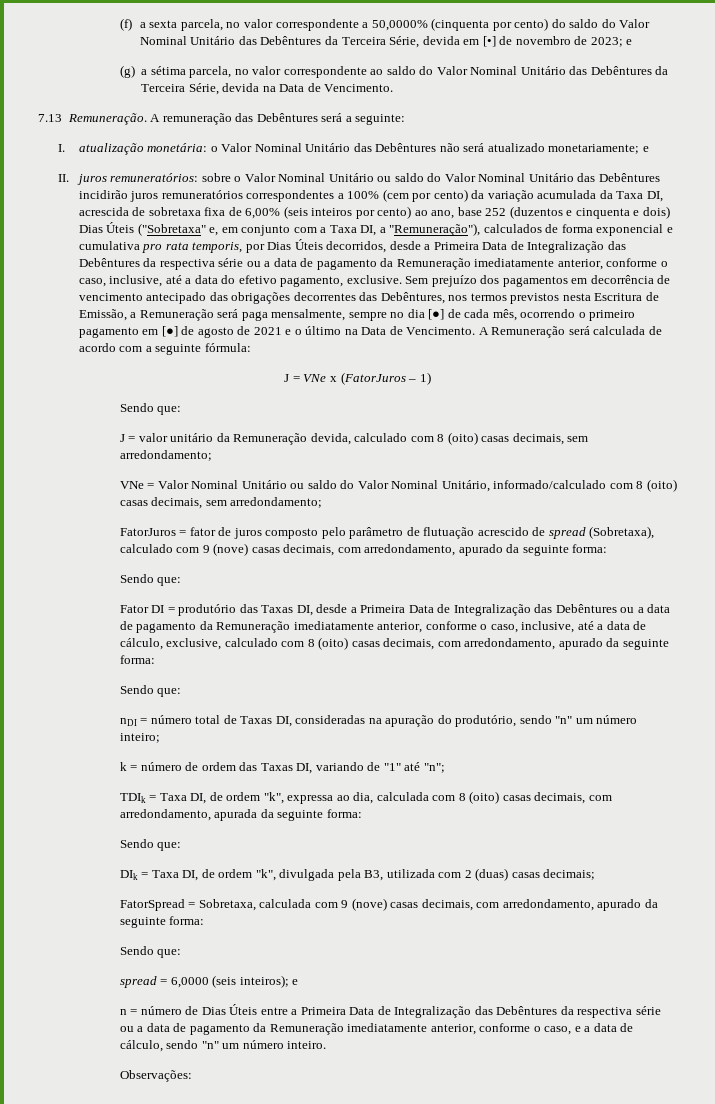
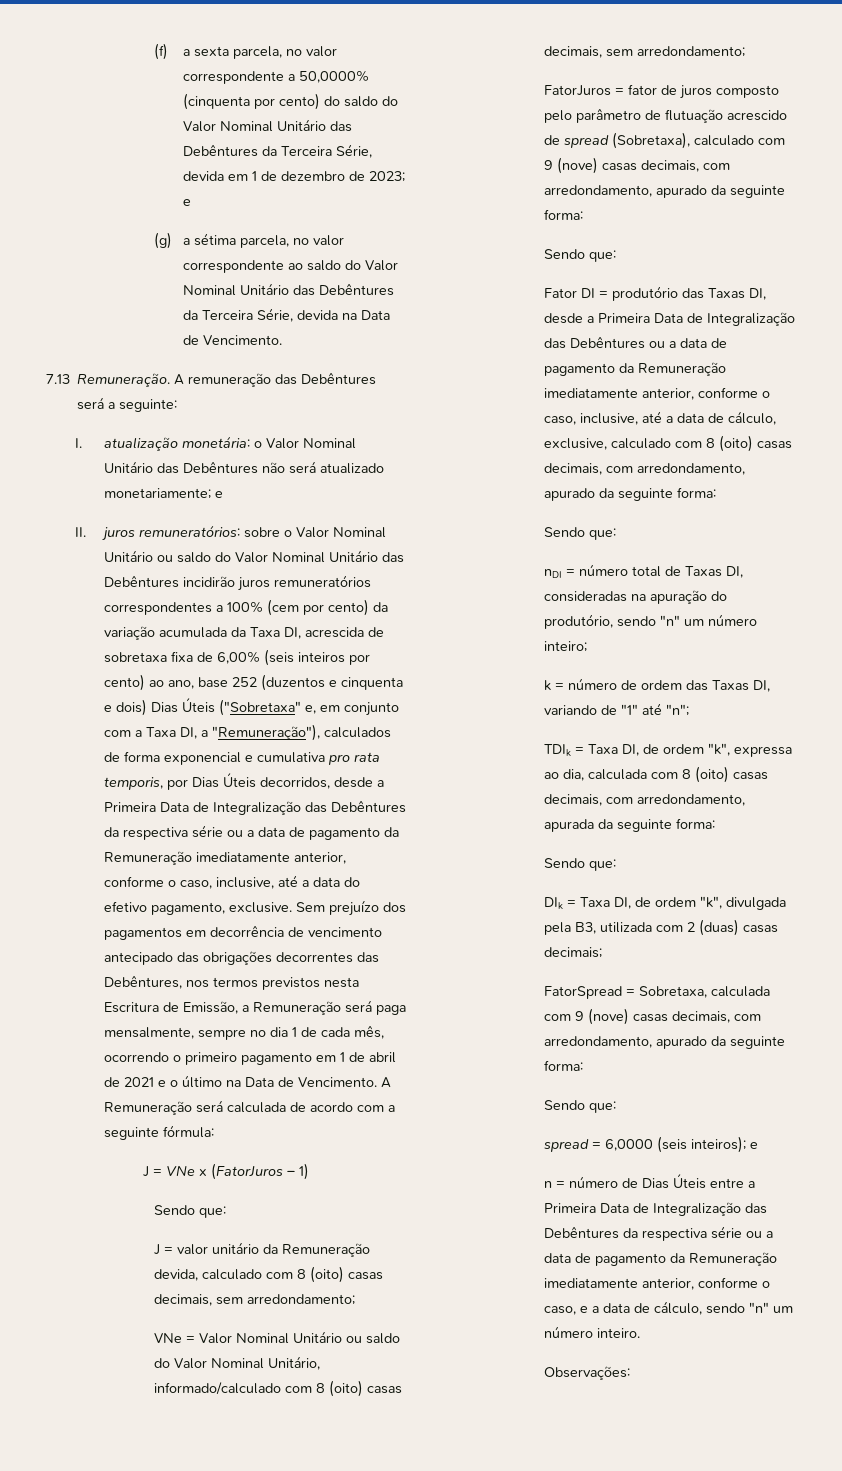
- (f) a sexta parcela, no valor correspondente a 50,0000% (cinquenta por cento) do saldo do Valor Nominal Unitário das Debêntures da Terceira Série, devida em [•] de novembro de 2023; e
+ (f) a sexta parcela, no valor correspondente a 50,0000% (cinquenta por cento) do saldo do Valor Nominal Unitário das Debêntures da Terceira Série, devida em 1 de dezembro de 2023; e
- Sem prejuízo dos pagamentos em decorrência de vencimento antecipado das obrigações decorrentes das Debêntures, nos termos previstos nesta Escritura de Emissão, a Remuneração será paga mensalmente, sempre no dia [●] de cada mês, ocorrendo o primeiro pagamento em [●] de agosto de 2021 e o último na Data de Vencimento.
+ Sem prejuízo dos pagamentos em decorrência de vencimento antecipado das obrigações decorrentes das Debêntures, nos termos previstos nesta Escritura de Emissão, a Remuneração será paga mensalmente, sempre no dia 1 de cada mês, ocorrendo o primeiro pagamento em 1 de abril de 2021 e o último na Data de Vencimento.

